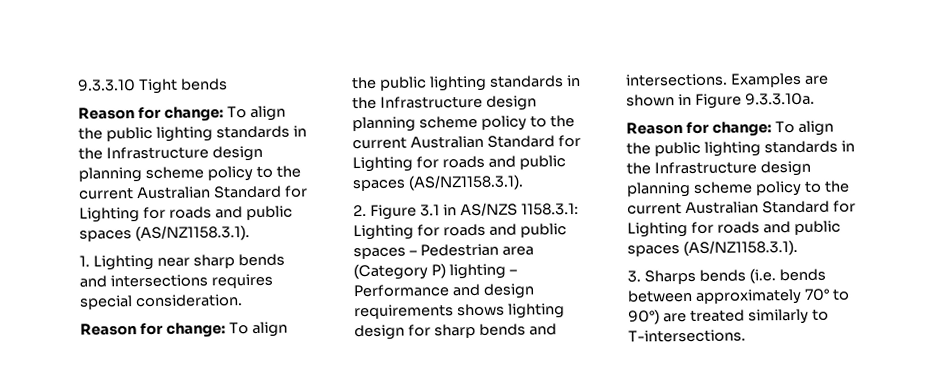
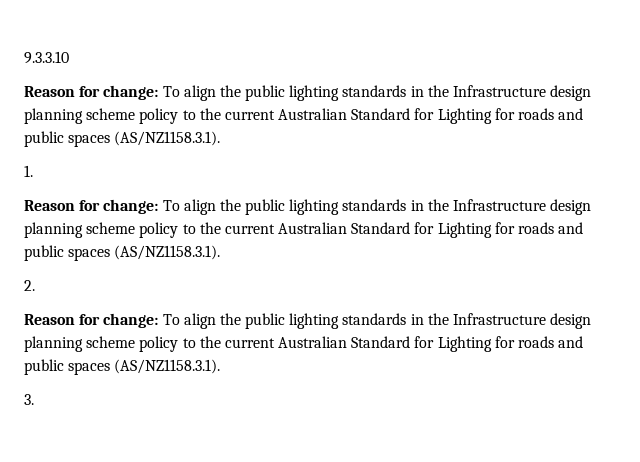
- 9.3.3.10 Tight bends
+ 9.3.3.10
- 1. Lighting near sharp bends and intersections requires special consideration.
+ 1.
- 2. Figure 3.1 in AS/NZS 1158.3.1: Lighting for roads and public spaces – Pedestrian area (Category P) lighting – Performance and design requirements shows lighting design for sharp bends and intersections. Examples are shown in Figure 9.3.3.10a.
+ 2.
- 3. Sharps bends (i.e. bends between approximately 70° to 90°) are treated similarly to T-intersections.
+ 3.

